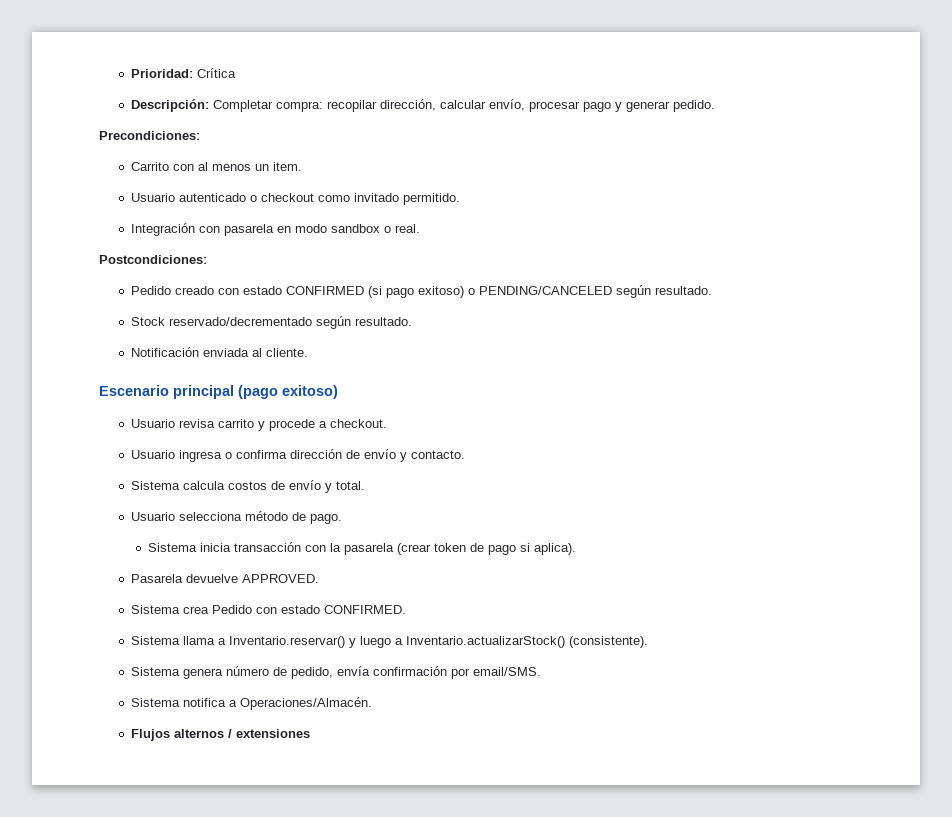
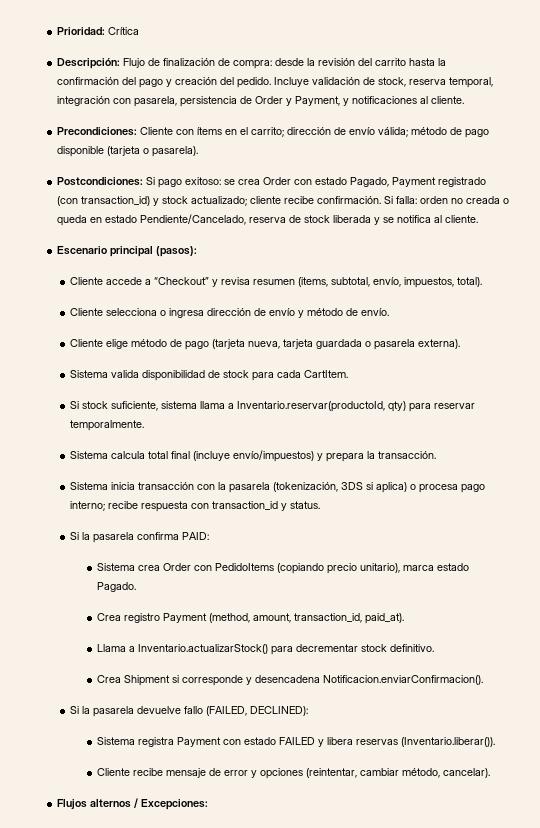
- Descripción: Completar compra: recopilar dirección, calcular envío, procesar pago y generar pedido.
- Precondiciones:
- Carrito con al menos un item.
- Usuario autenticado o checkout como invitado permitido.
- Integración con pasarela en modo sandbox o real.
- Postcondiciones:
- Pedido creado con estado CONFIRMED (si pago exitoso) o PENDING/CANCELED según resultado.
- Stock reservado/decrementado según resultado.
- Notificación enviada al cliente.
- Escenario principal (pago exitoso)
- Usuario revisa carrito y procede a checkout.
- Usuario ingresa o confirma dirección de envío y contacto.
- Sistema calcula costos de envío y total.
- Usuario selecciona método de pago.
+ Descripción: Flujo de finalización de compra: desde la revisión del carrito hasta la confirmación del pago y creación del pedido. Incluye validación de stock, reserva temporal, integración con pasarela, persistencia de Order y Payment, y notificaciones al cliente.
+ Precondiciones: Cliente con ítems en el carrito; dirección de envío válida; método de pago disponible (tarjeta o pasarela).
+ Postcondiciones: Si pago exitoso: se crea Order con estado Pagado, Payment registrado (con transaction_id) y stock actualizado; cliente recibe confirmación. Si falla: orden no creada o queda en estado Pendiente/Cancelado, reserva de stock liberada y se notifica al cliente.
+ Escenario principal (pasos):
+ Cliente accede a “Checkout” y revisa resumen (items, subtotal, envío, impuestos, total).
+ Cliente selecciona o ingresa dirección de envío y método de envío.
+ Cliente elige método de pago (tarjeta nueva, tarjeta guardada o pasarela externa).
+ Sistema valida disponibilidad de stock para cada CartItem.
+ Si stock suficiente, sistema llama a Inventario.reservar(productoId, qty) para reservar temporalmente.
+ Sistema calcula total final (incluye envío/impuestos) y prepara la transacción.
- Sistema inicia transacción con la pasarela (crear token de pago si aplica).
- Pasarela devuelve APPROVED.
- Sistema crea Pedido con estado CONFIRMED.
- Sistema llama a Inventario.reservar() y luego a Inventario.actualizarStock() (consistente).
- Sistema genera número de pedido, envía confirmación por email/SMS.
- Sistema notifica a Operaciones/Almacén.
+ Sistema inicia transacción con la pasarela (tokenización, 3DS si aplica) o procesa pago interno; recibe respuesta con transaction_id y status.
+ Si la pasarela confirma PAID:
+ Sistema crea Order con PedidoItems (copiando precio unitario), marca estado Pagado.
+ Crea registro Payment (method, amount, transaction_id, paid_at).
+ Llama a Inventario.actualizarStock() para decrementar stock definitivo.
+ Crea Shipment si corresponde y desencadena Notificacion.enviarConfirmacion().
+ Si la pasarela devuelve fallo (FAILED, DECLINED):
+ Sistema registra Payment con estado FAILED y libera reservas (Inventario.liberar()).
+ Cliente recibe mensaje de error y opciones (reintentar, cambiar método, cancelar).
- Flujos alternos / extensiones
+ Flujos alternos / Excepciones:

